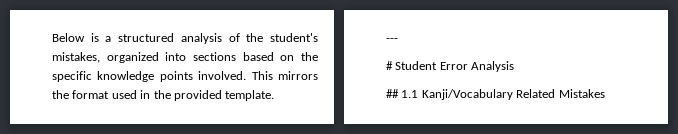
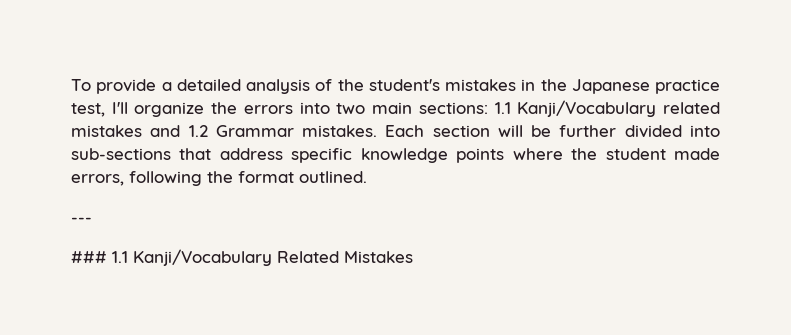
- Below is a structured analysis of the student's mistakes, organized into sections based on the specific knowledge points involved. This mirrors the format used in the provided template.
+ To provide a detailed analysis of the student's mistakes in the Japanese practice test, I'll organize the errors into two main sections: 1.1 Kanji/Vocabulary related mistakes and 1.2 Grammar mistakes. Each section will be further divided into sub-sections that address specific knowledge points where the student made errors, following the format outlined.
  ---
- # Student Error Analysis
- ## 1.1 Kanji/Vocabulary Related Mistakes
+ ### 1.1 Kanji/Vocabulary Related Mistakes

